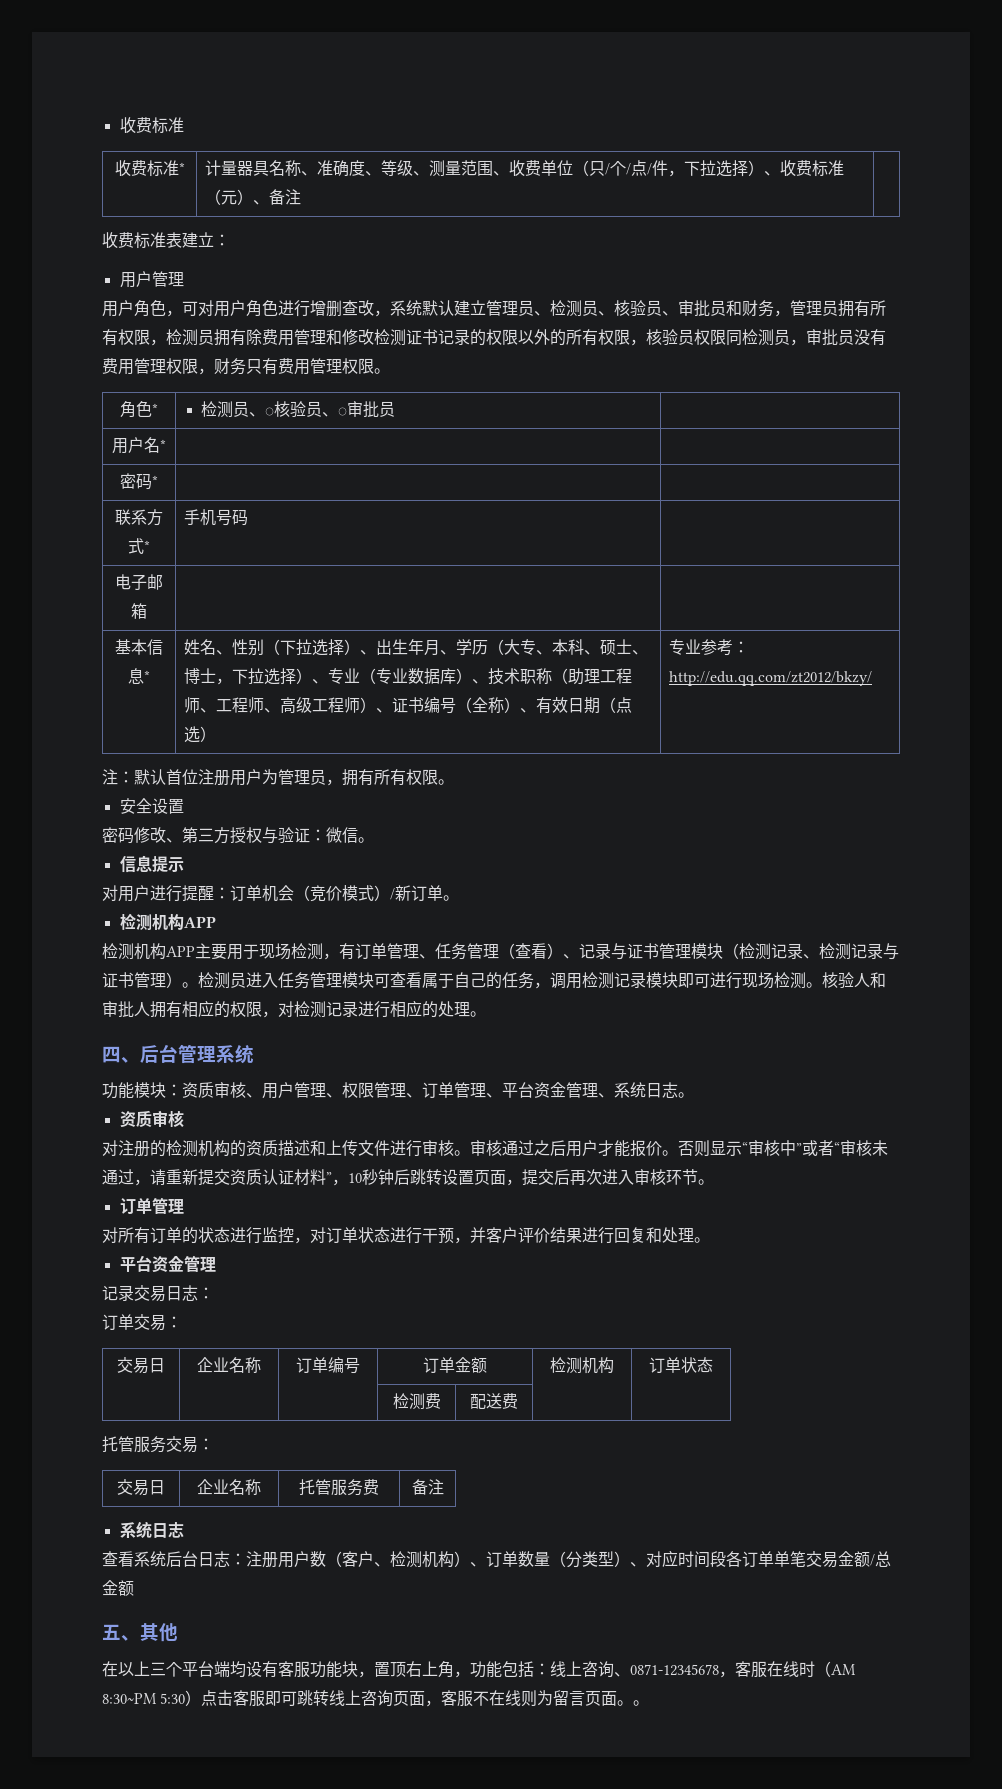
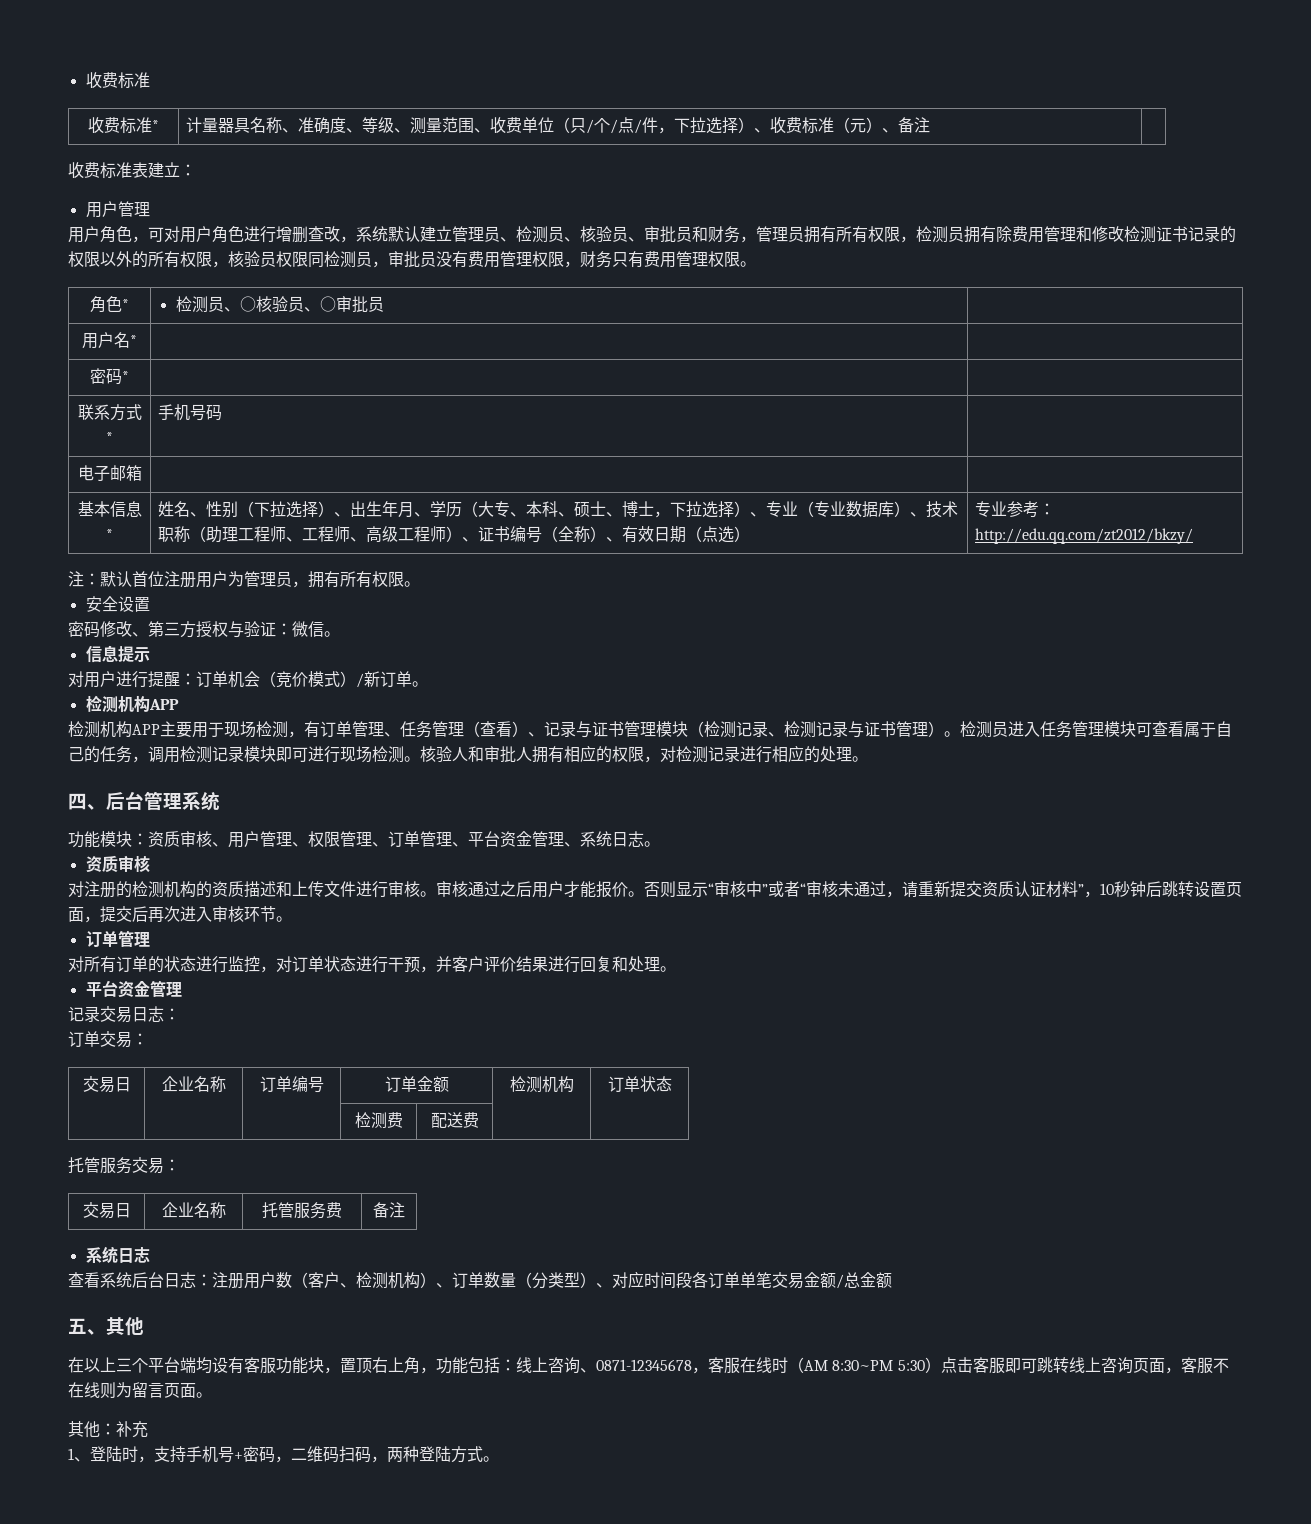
- 在以上三个平台端均设有客服功能块，置顶右上角，功能包括：线上咨询、0871-12345678，客服在线时（AM 8:30~PM 5:30）点击客服即可跳转线上咨询页面，客服不在线则为留言页面。。
+ 在以上三个平台端均设有客服功能块，置顶右上角，功能包括：线上咨询、0871-12345678，客服在线时（AM 8:30~PM 5:30）点击客服即可跳转线上咨询页面，客服不在线则为留言页面。
+ 其他：补充
+ 1、登陆时，支持手机号+密码，二维码扫码，两种登陆方式。

